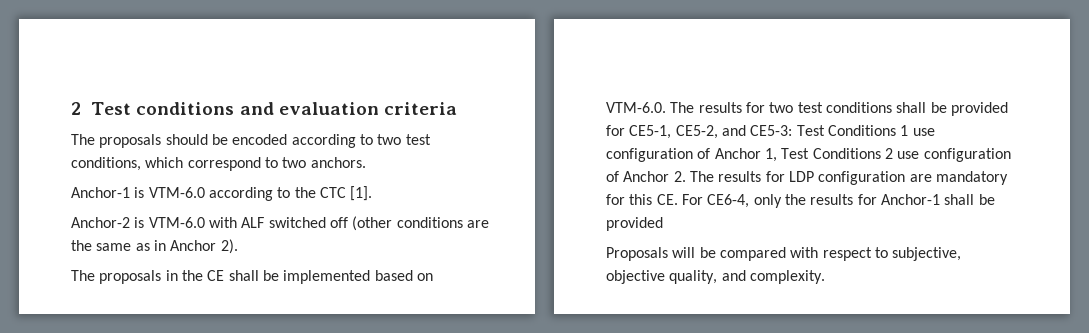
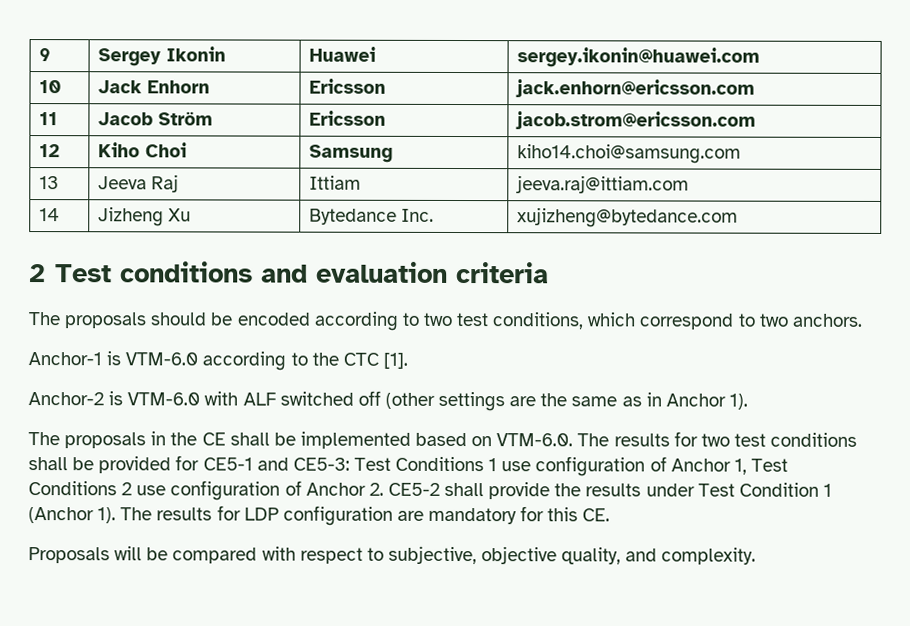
+ 9 | Sergey Ikonin | Huawei | sergey.ikonin@huawei.com
+ 10 | Jack Enhorn | Ericsson | jack.enhorn@ericsson.com
+ 11 | Jacob Ström | Ericsson | jacob.strom@ericsson.com
+ 12 | Kiho Choi | Samsung | kiho14.choi@samsung.com
+ 13 | Jeeva Raj | Ittiam | jeeva.raj@ittiam.com
+ 14 | Jizheng Xu | Bytedance Inc. | xujizheng@bytedance.com
- Anchor-2 is VTM-6.0 with ALF switched off (other conditions are the same as in Anchor 2).
+ Anchor-2 is VTM-6.0 with ALF switched off (other settings are the same as in Anchor 1).
- The proposals in the CE shall be implemented based on VTM-6.0. The results for two test conditions shall be provided for CE5-1, CE5-2, and CE5-3: Test Conditions 1 use configuration of Anchor 1, Test Conditions 2 use configuration of Anchor 2. The results for LDP configuration are mandatory for this CE. For CE6-4, only the results for Anchor-1 shall be provided
+ The proposals in the CE shall be implemented based on VTM-6.0. The results for two test conditions shall be provided for CE5-1 and CE5-3: Test Conditions 1 use configuration of Anchor 1, Test Conditions 2 use configuration of Anchor 2. CE5-2 shall provide the results under Test Condition 1 (Anchor 1). The results for LDP configuration are mandatory for this CE.

